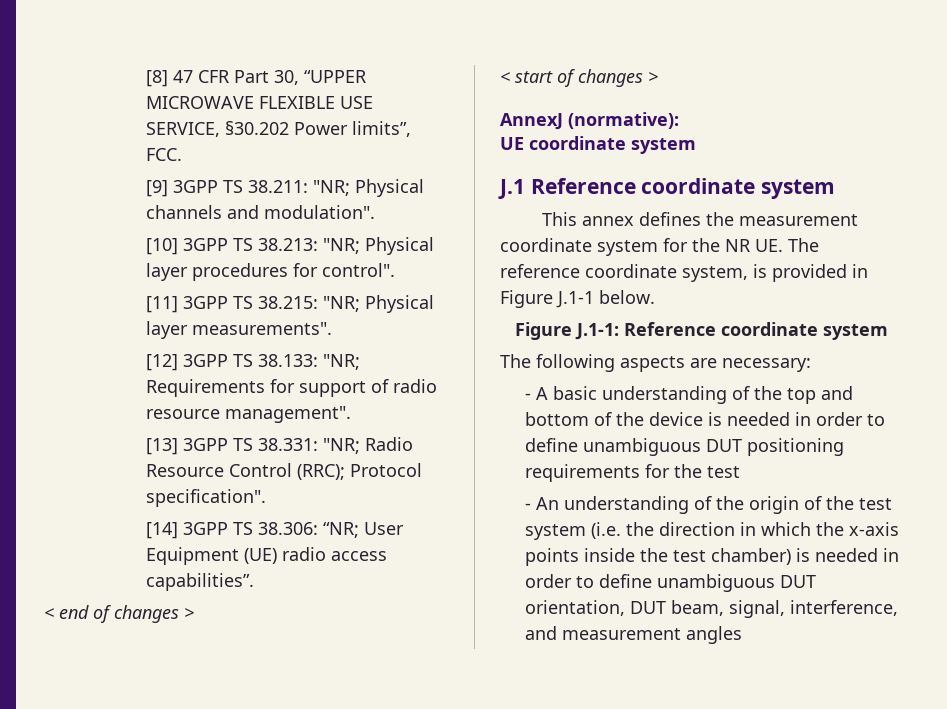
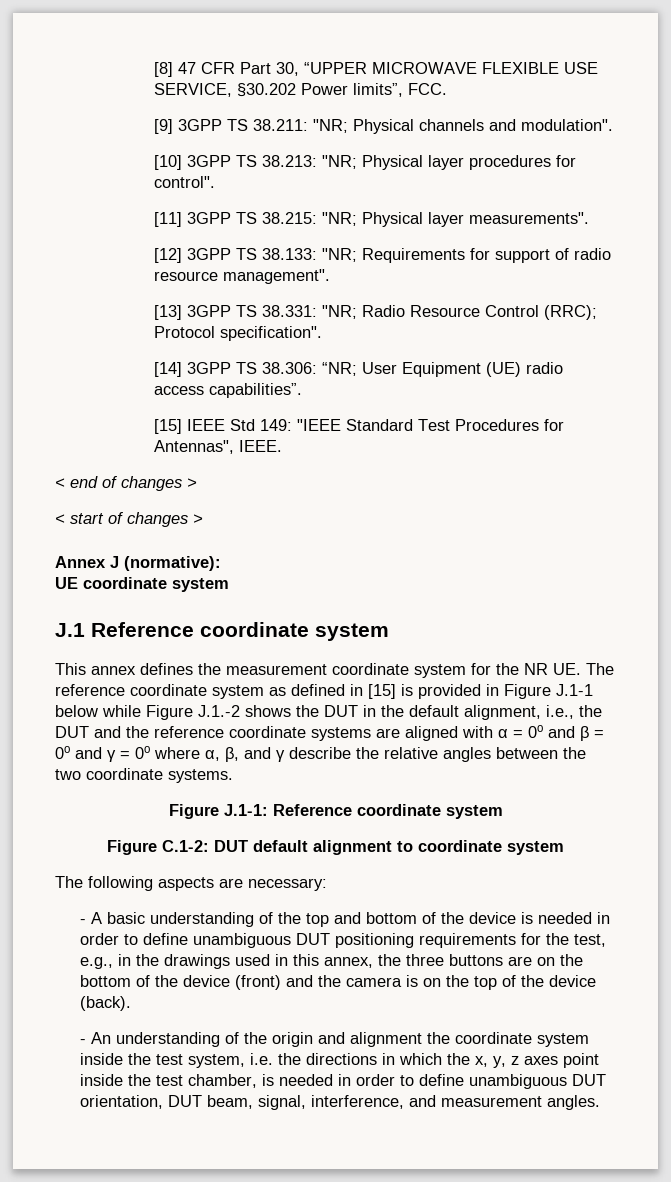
+ [15] IEEE Std 149: "IEEE Standard Test Procedures for Antennas", IEEE.
- AnnexJ (normative):
+ Annex J (normative):
- This annex defines the measurement coordinate system for the NR UE. The reference coordinate system, is provided in Figure J.1-1 below.
+ This annex defines the measurement coordinate system for the NR UE. The reference coordinate system as defined in [15] is provided in Figure J.1-1 below while Figure J.1.-2 shows the DUT in the default alignment, i.e., the DUT and the reference coordinate systems are aligned with α = 0o and β = 0o and γ = 0o where α, β, and γ describe the relative angles between the two coordinate systems.
+ Figure C.1-2: DUT default alignment to coordinate system
- - A basic understanding of the top and bottom of the device is needed in order to define unambiguous DUT positioning requirements for the test
+ - A basic understanding of the top and bottom of the device is needed in order to define unambiguous DUT positioning requirements for the test, e.g., in the drawings used in this annex, the three buttons are on the bottom of the device (front) and the camera is on the top of the device (back).
- - An understanding of the origin of the test system (i.e. the direction in which the x-axis points inside the test chamber) is needed in order to define unambiguous DUT orientation, DUT beam, signal, interference, and measurement angles
+ - An understanding of the origin and alignment the coordinate system inside the test system, i.e. the directions in which the x, y, z axes point inside the test chamber, is needed in order to define unambiguous DUT orientation, DUT beam, signal, interference, and measurement angles.

